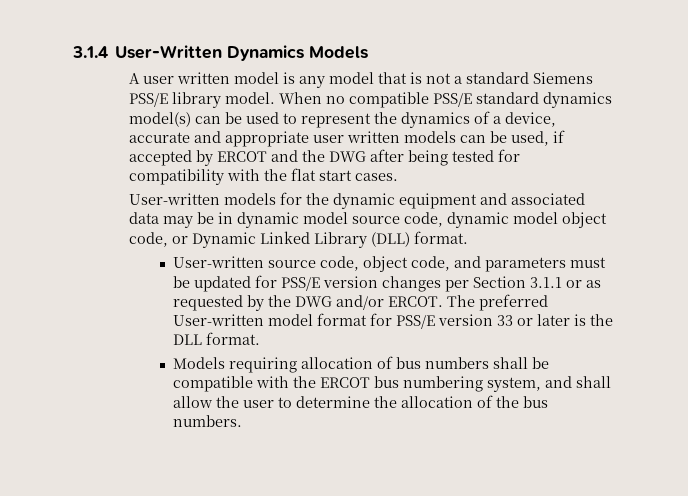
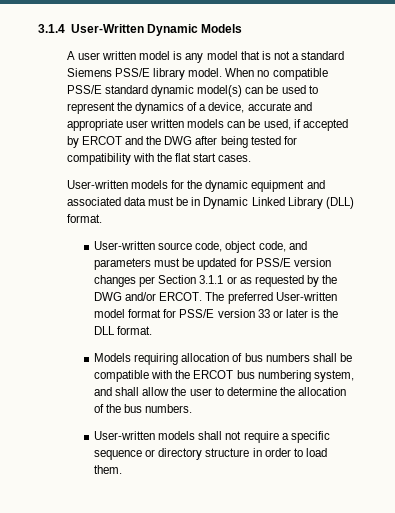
- 3.1.4 User-Written Dynamics Models
+ 3.1.4 User-Written Dynamic Models
- When no compatible PSS/E standard dynamics model(s) can be used to represent the dynamics of a device, accurate and appropriate user written models can be used, if accepted by ERCOT and the DWG after being tested for compatibility with the flat start cases.
+ When no compatible PSS/E standard dynamic model(s) can be used to represent the dynamics of a device, accurate and appropriate user written models can be used, if accepted by ERCOT and the DWG after being tested for compatibility with the flat start cases.
- User-written models for the dynamic equipment and associated data may be in dynamic model source code, dynamic model object code, or Dynamic Linked Library (DLL) format.
+ User-written models for the dynamic equipment and associated data must be in Dynamic Linked Library (DLL) format.
+ User-written models shall not require a specific sequence or directory structure in order to load them.

